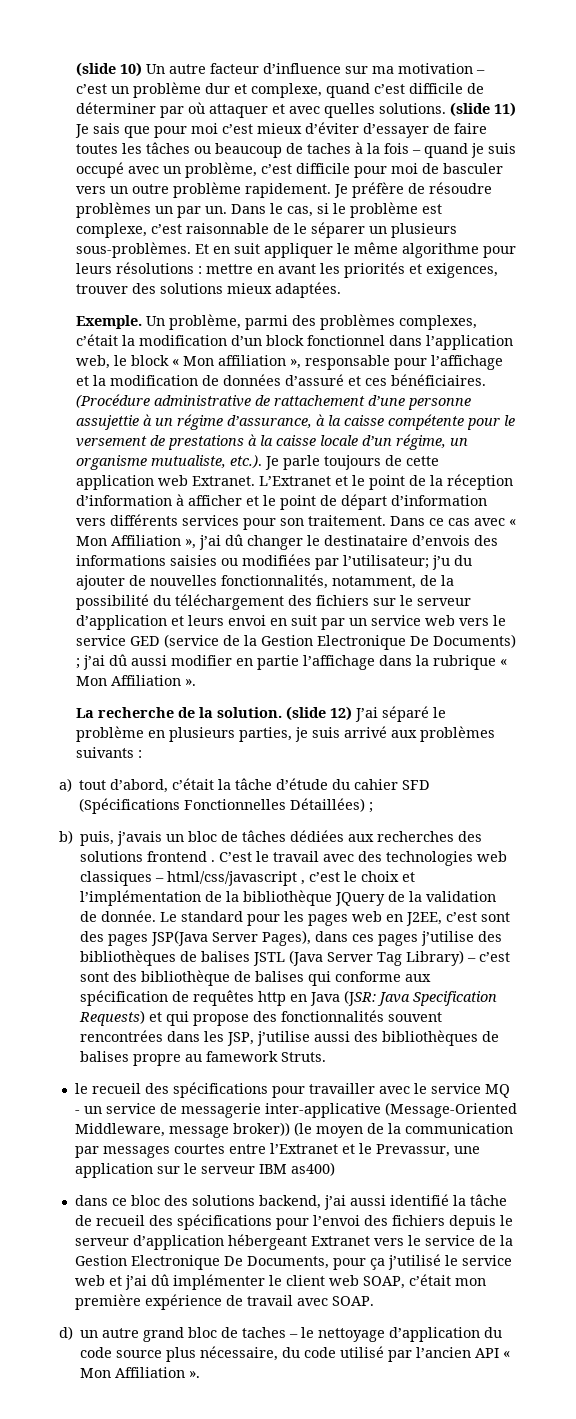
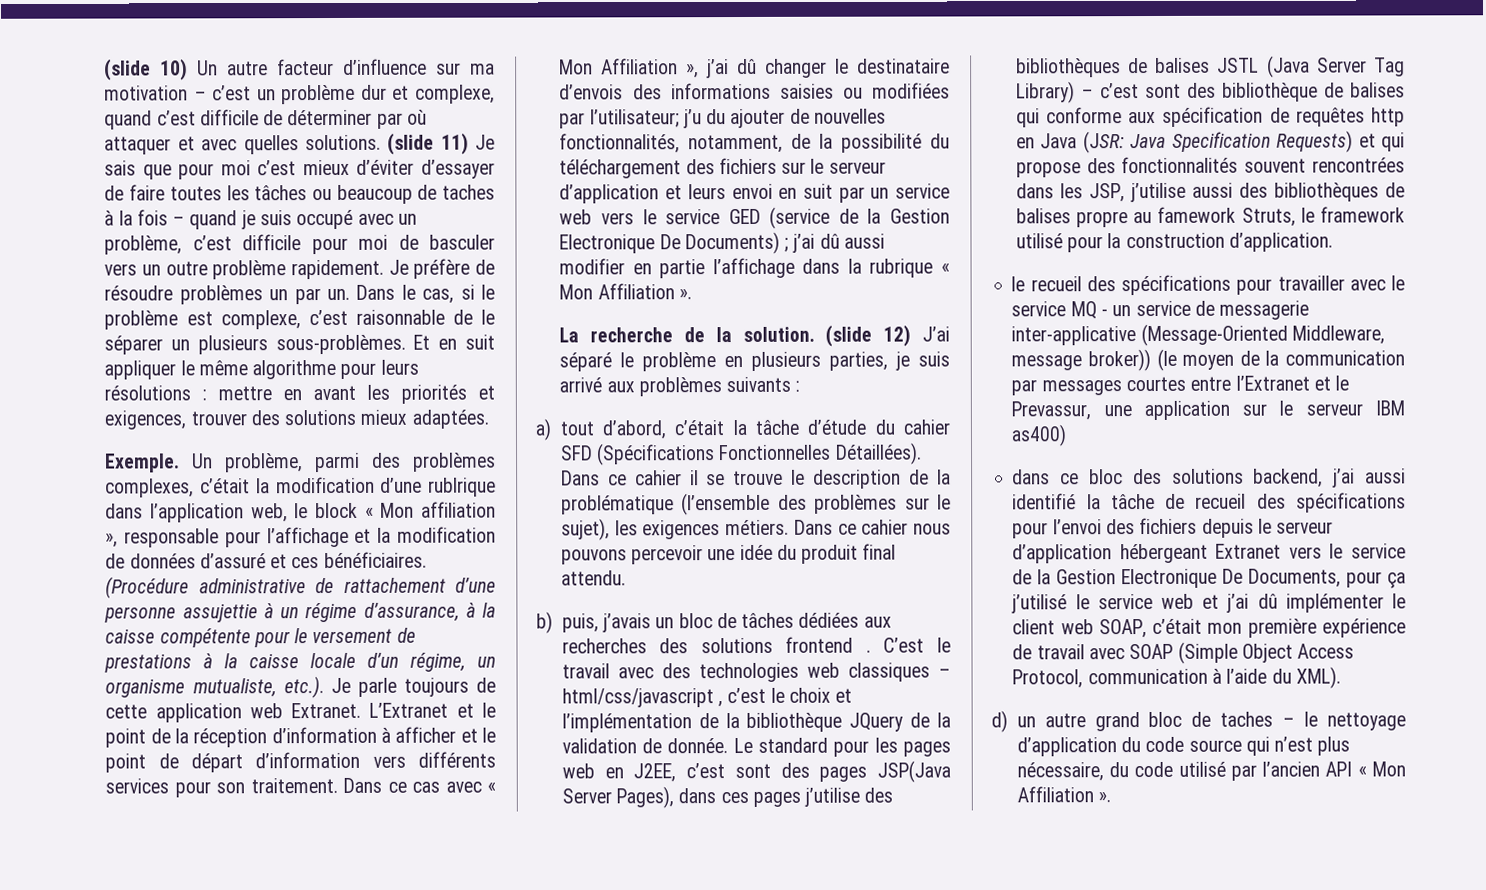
- Un problème, parmi des problèmes complexes, c’était la modification d’un block fonctionnel dans l’application web, le block « Mon affiliation », responsable pour l’affichage et la modification de données d’assuré et ces bénéficiaires.
+ Un problème, parmi des problèmes complexes, c’était la modification d’une rublrique dans l’application web, le block « Mon affiliation », responsable pour l’affichage et la modification de données d’assuré et ces bénéficiaires.
- a) tout d’abord, c’était la tâche d’étude du cahier SFD (Spécifications Fonctionnelles Détaillées) ;
+ a) tout d’abord, c’était la tâche d’étude du cahier SFD (Spécifications Fonctionnelles Détaillées). Dans ce cahier il se trouve le description de la problématique (l’ensemble des problèmes sur le sujet), les exigences métiers. Dans ce cahier nous pouvons percevoir une idée du produit final attendu.
- Java Specification Requests) et qui propose des fonctionnalités souvent rencontrées dans les JSP, j’utilise aussi des bibliothèques de balises propre au famework Struts.
+ Java Specification Requests) et qui propose des fonctionnalités souvent rencontrées dans les JSP, j’utilise aussi des bibliothèques de balises propre au famework Struts, le framework utilisé pour la construction d’application.
- dans ce bloc des solutions backend, j’ai aussi identifié la tâche de recueil des spécifications pour l’envoi des fichiers depuis le serveur d’application hébergeant Extranet vers le service de la Gestion Electronique De Documents, pour ça j’utilisé le service web et j’ai dû implémenter le client web SOAP, c’était mon première expérience de travail avec SOAP.
+ dans ce bloc des solutions backend, j’ai aussi identifié la tâche de recueil des spécifications pour l’envoi des fichiers depuis le serveur d’application hébergeant Extranet vers le service de la Gestion Electronique De Documents, pour ça j’utilisé le service web et j’ai dû implémenter le client web SOAP, c’était mon première expérience de travail avec SOAP (Simple Object Access Protocol, communication à l’aide du XML).
- d) un autre grand bloc de taches – le nettoyage d’application du code source plus nécessaire, du code utilisé par l’ancien API « Mon Affiliation ».
+ d) un autre grand bloc de taches – le nettoyage d’application du code source qui n’est plus nécessaire, du code utilisé par l’ancien API « Mon Affiliation ».

